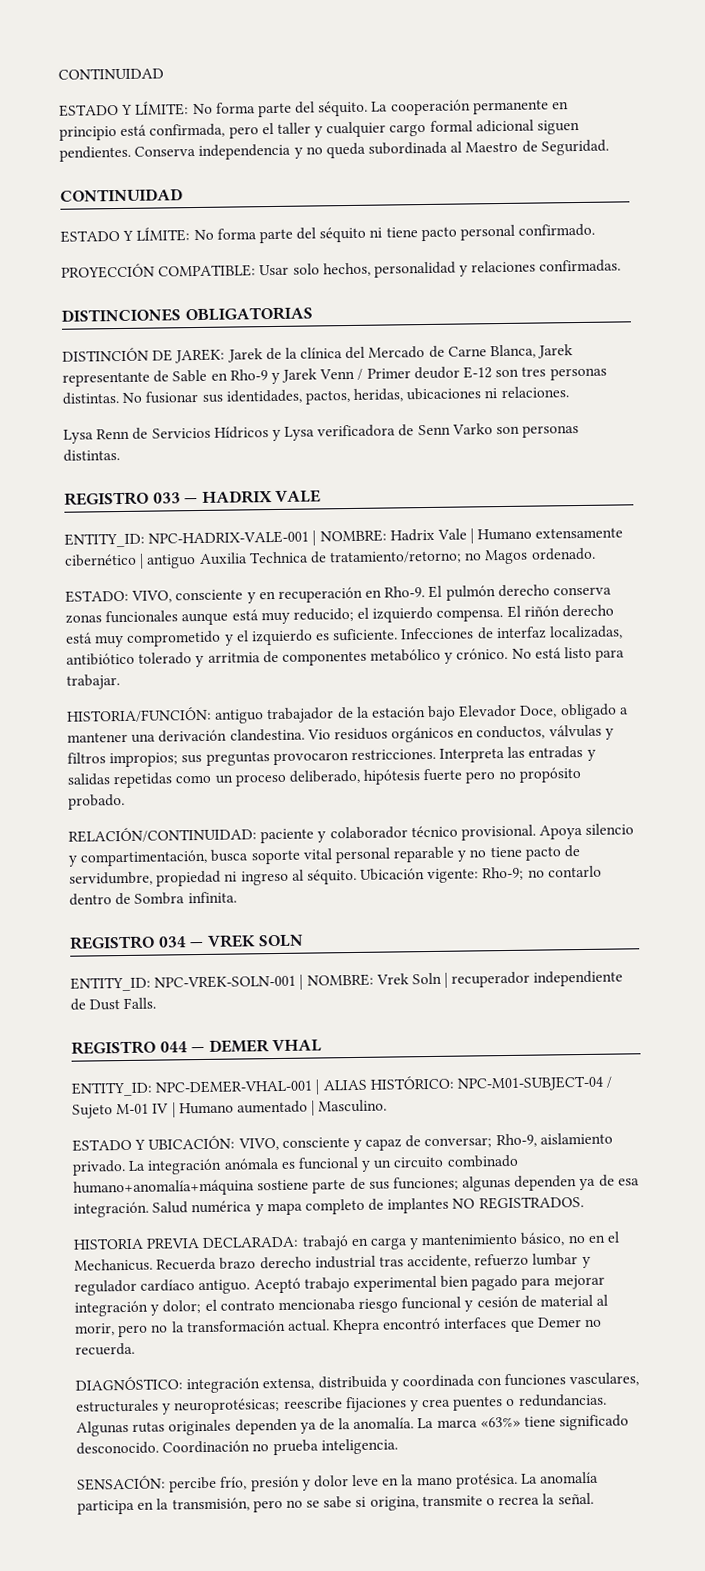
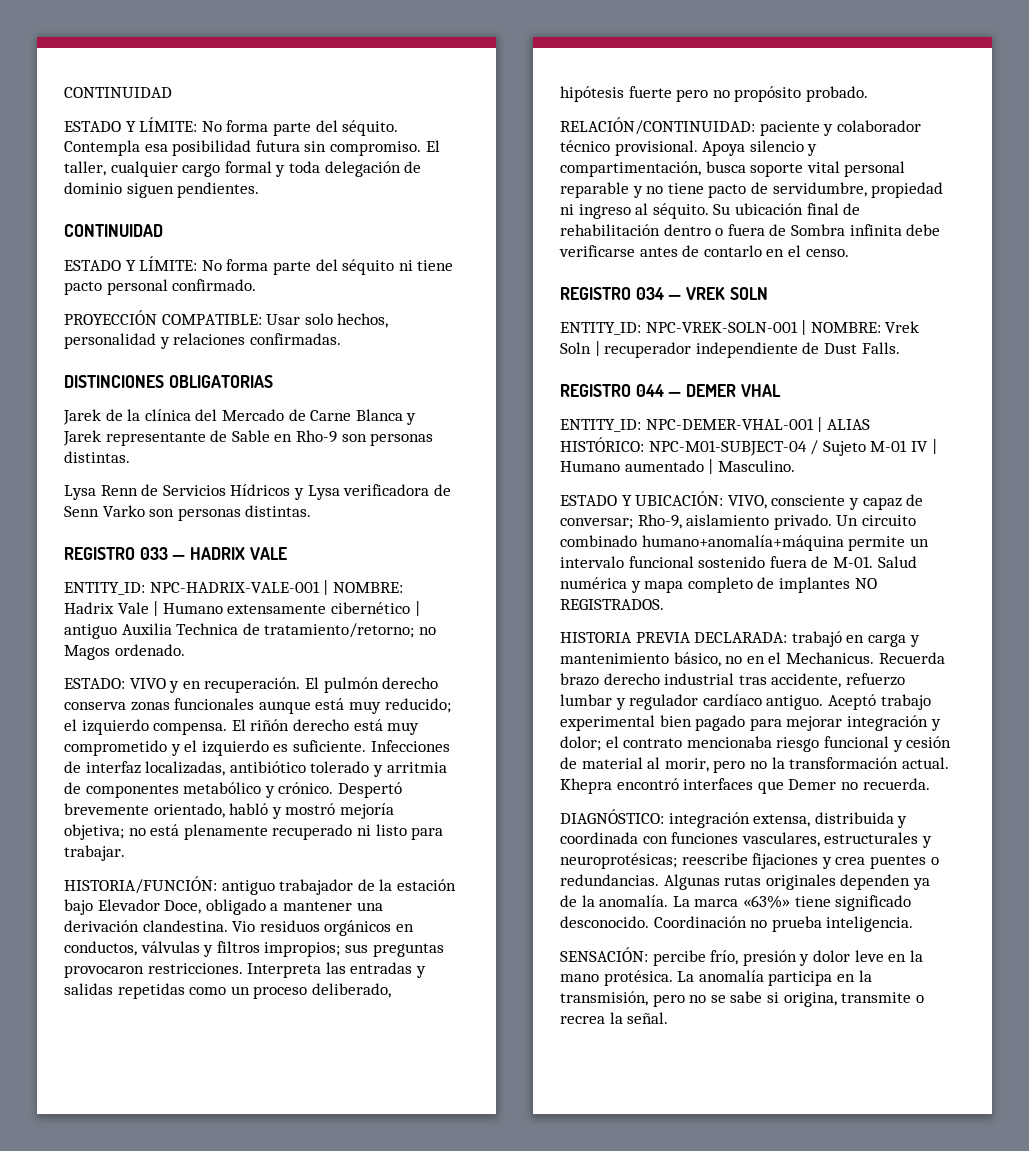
- La cooperación permanente en principio está confirmada, pero el taller y cualquier cargo formal adicional siguen pendientes. Conserva independencia y no queda subordinada al Maestro de Seguridad.
+ Contempla esa posibilidad futura sin compromiso. El taller, cualquier cargo formal y toda delegación de dominio siguen pendientes.
- DISTINCIÓN DE JAREK: Jarek de la clínica del Mercado de Carne Blanca, Jarek representante de Sable en Rho-9 y Jarek Venn / Primer deudor E-12 son tres personas distintas. No fusionar sus identidades, pactos, heridas, ubicaciones ni relaciones.
+ Jarek de la clínica del Mercado de Carne Blanca y Jarek representante de Sable en Rho-9 son personas distintas.
- ESTADO: VIVO, consciente y en recuperación en Rho-9.
+ ESTADO: VIVO y en recuperación.
- No está listo para trabajar.
+ Despertó brevemente orientado, habló y mostró mejoría objetiva; no está plenamente recuperado ni listo para trabajar.
- Ubicación vigente: Rho-9; no contarlo dentro de Sombra infinita.
+ Su ubicación final de rehabilitación dentro o fuera de Sombra infinita debe verificarse antes de contarlo en el censo.
- La integración anómala es funcional y un circuito combinado humano+anomalía+máquina sostiene parte de sus funciones; algunas dependen ya de esa integración.
+ Un circuito combinado humano+anomalía+máquina permite un intervalo funcional sostenido fuera de M-01.

